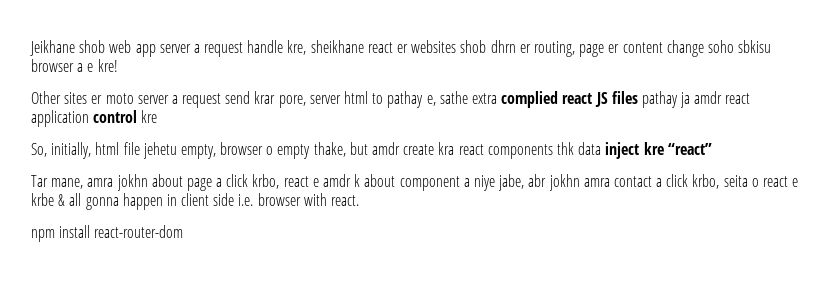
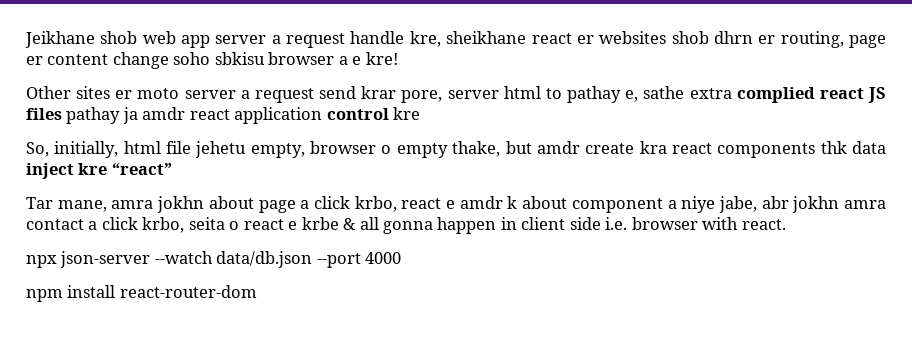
+ npx json-server --watch data/db.json --port 4000

